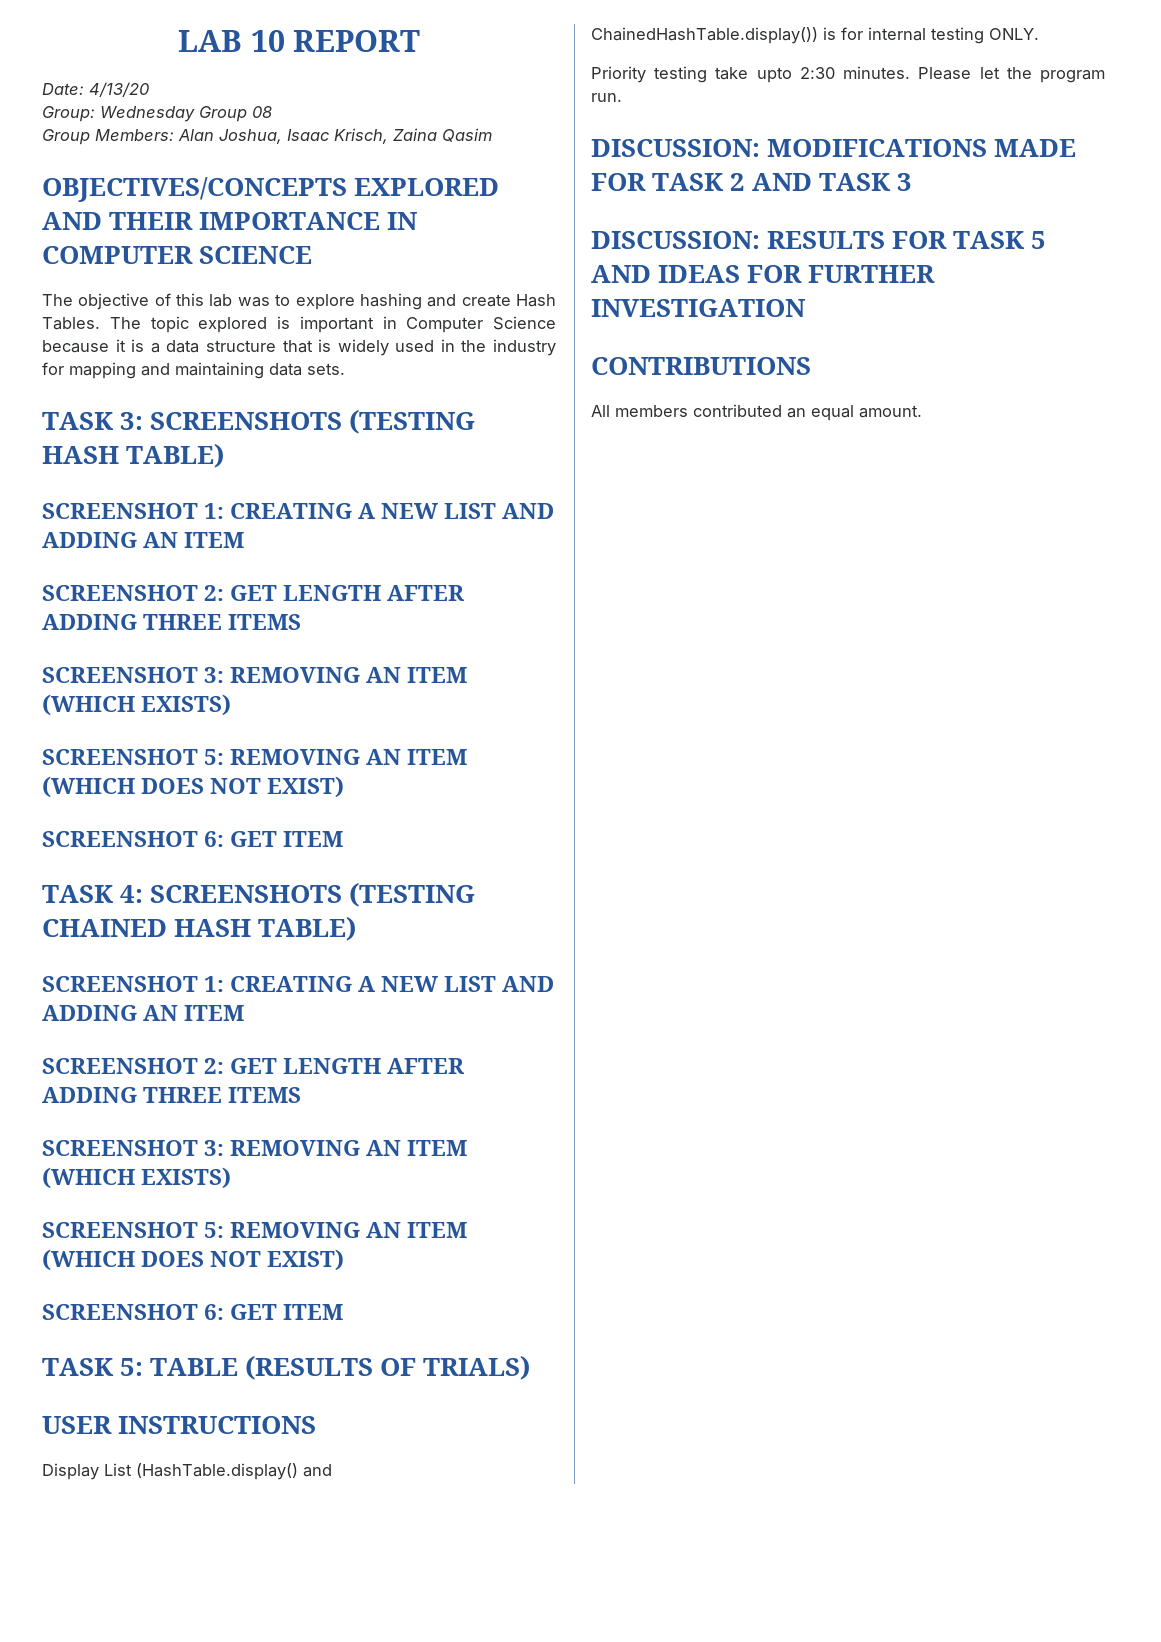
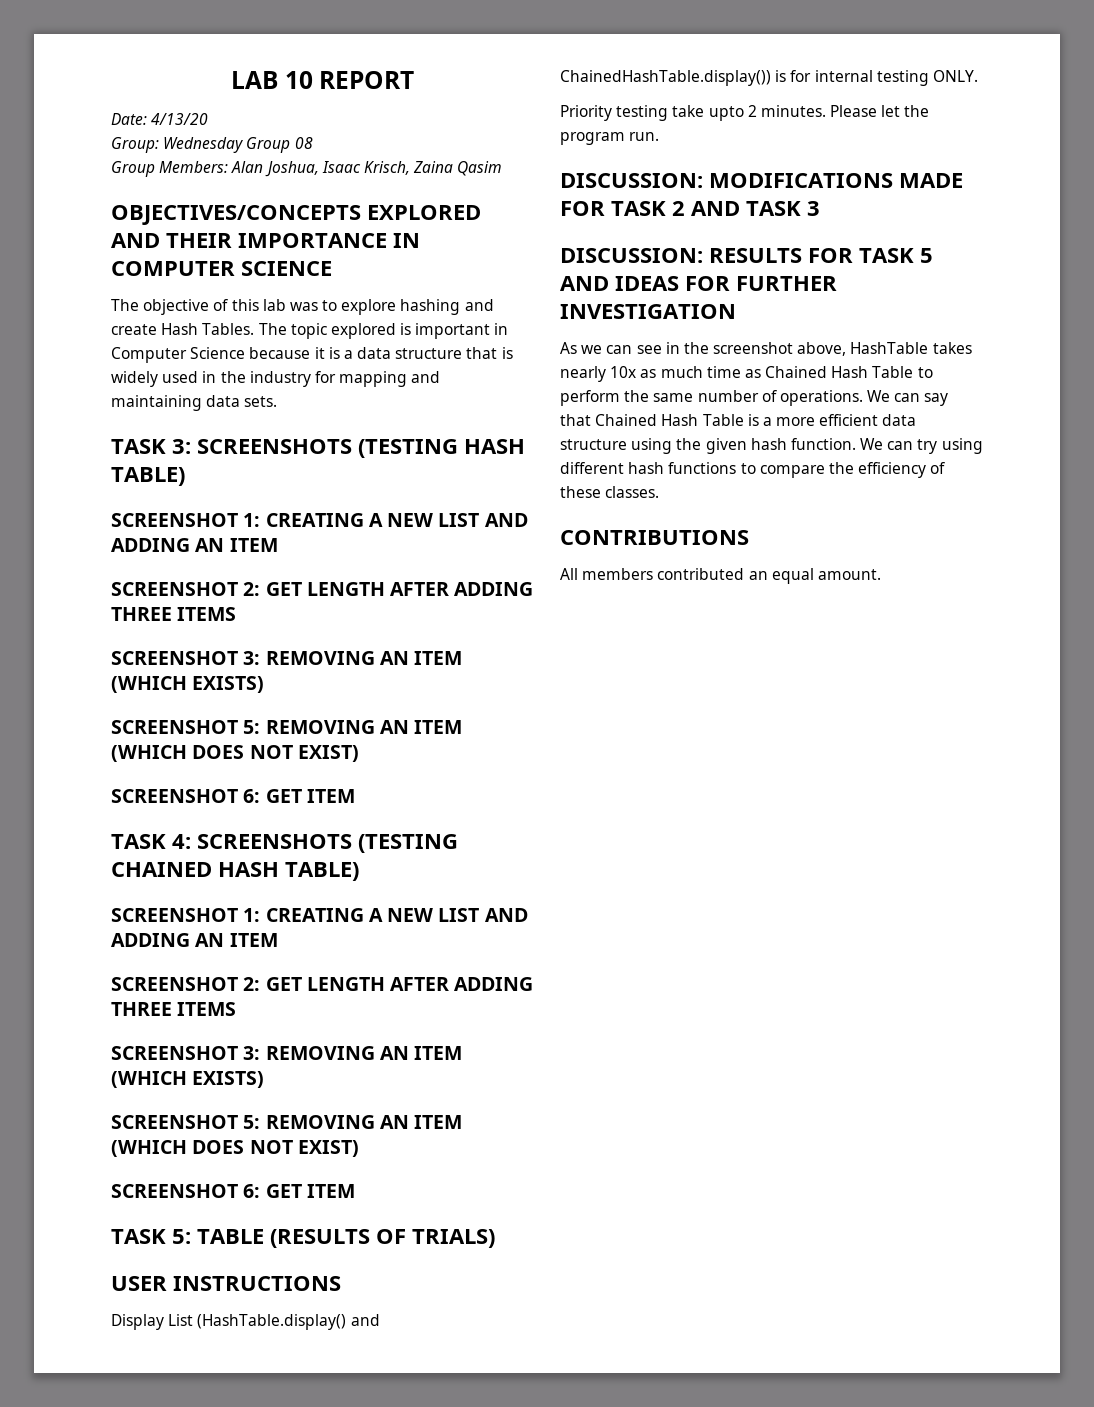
- Priority testing take upto 2:30 minutes.
+ Priority testing take upto 2 minutes.
+ As we can see in the screenshot above, HashTable takes nearly 10x as much time as Chained Hash Table to perform the same number of operations. We can say that Chained Hash Table is a more efficient data structure using the given hash function. We can try using different hash functions to compare the efficiency of these classes.

